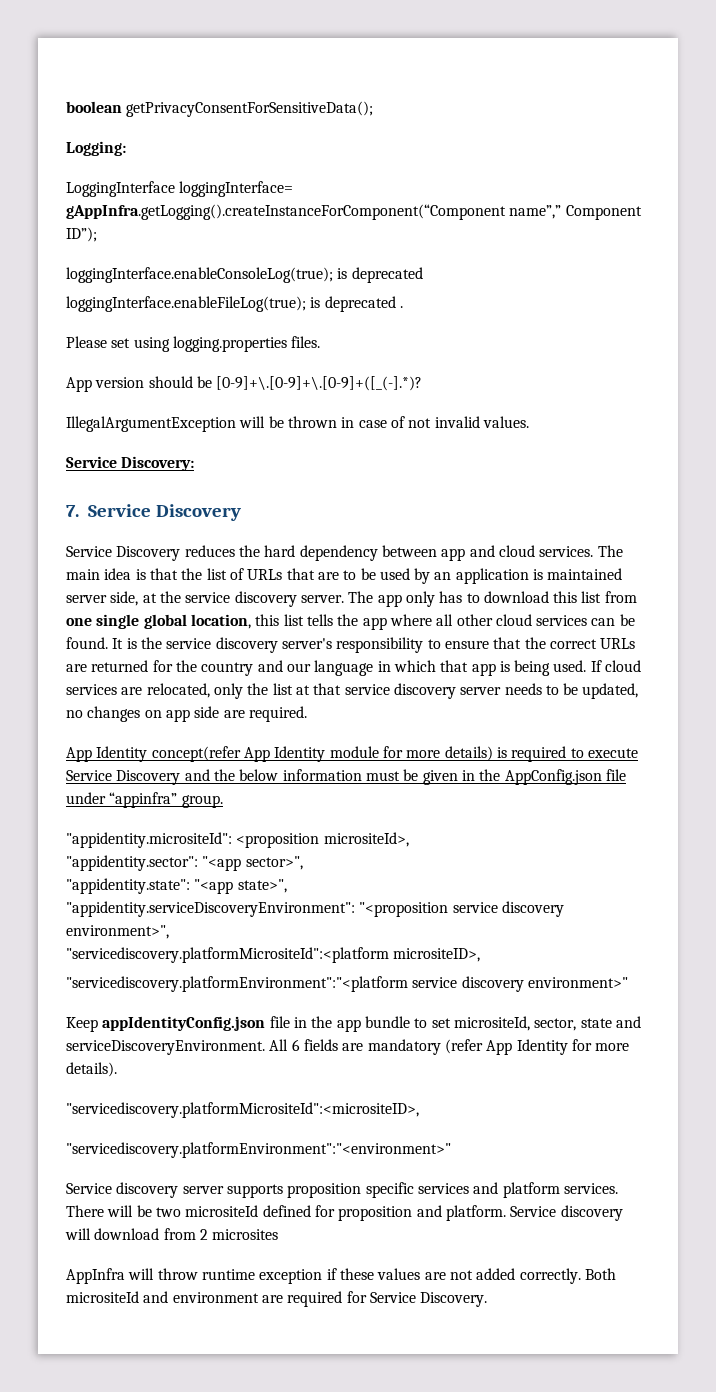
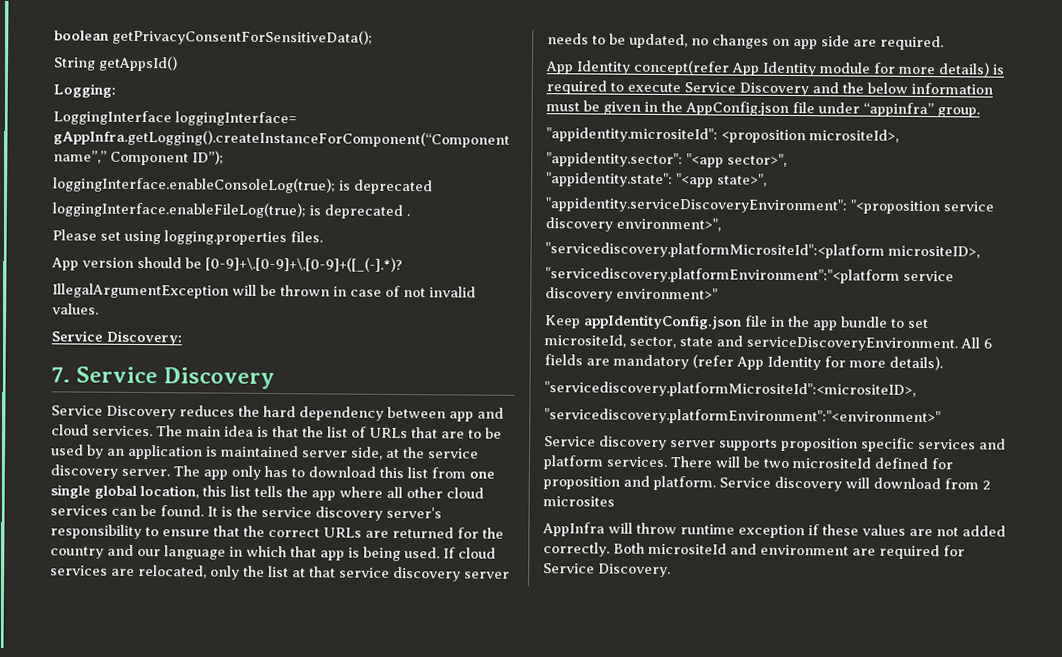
+ String getAppsId()

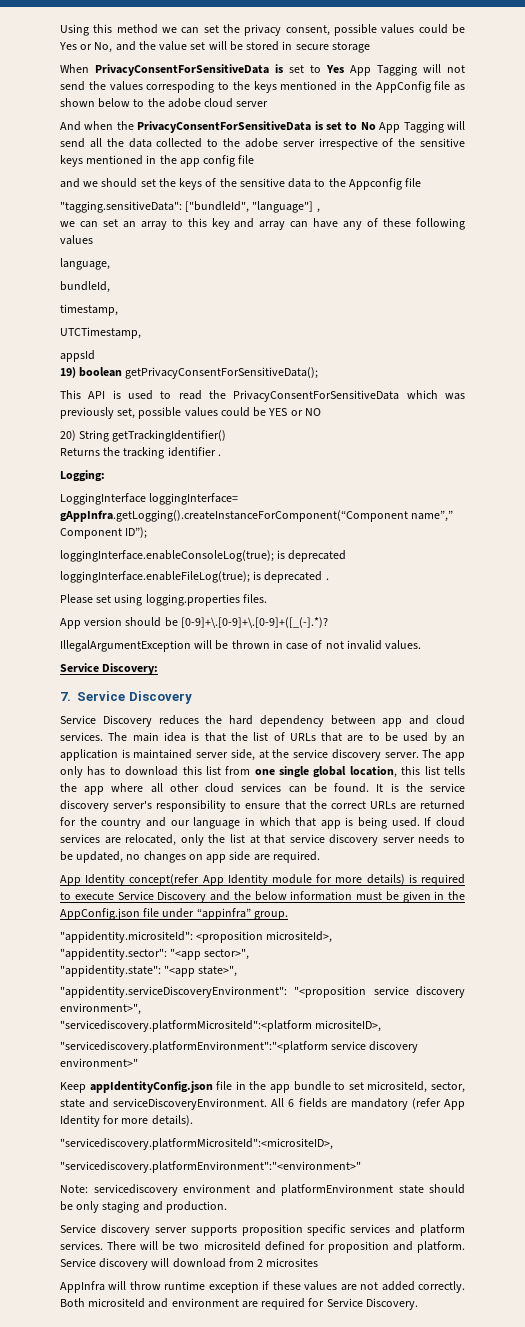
- boolean getPrivacyConsentForSensitiveData();
- String getAppsId()
+ Using this method we can set the privacy consent, possible values could be Yes or No, and the value set will be stored in secure storage
+ When PrivacyConsentForSensitiveData is set to Yes App Tagging will not send the values correspoding to the keys mentioned in the AppConfig file as shown below to the adobe cloud server
+ And when the PrivacyConsentForSensitiveData is set to No App Tagging will send all the data collected to the adobe server irrespective of the sensitive keys mentioned in the app config file
+ and we should set the keys of the sensitive data to the Appconfig file
+ "tagging.sensitiveData": ["bundleId", "language"] ,
+ we can set an array to this key and array can have any of these following values
+ language,
+ bundleId,
+ timestamp,
+ UTCTimestamp,
+ appsId
+ 19) boolean getPrivacyConsentForSensitiveData();
+ This API is used to read the PrivacyConsentForSensitiveData which was previously set, possible values could be YES or NO
+ 20) String getTrackingIdentifier()
+ Returns the tracking identifier .
+ Note: servicediscovery environment and platformEnvironment state should be only staging and production.

